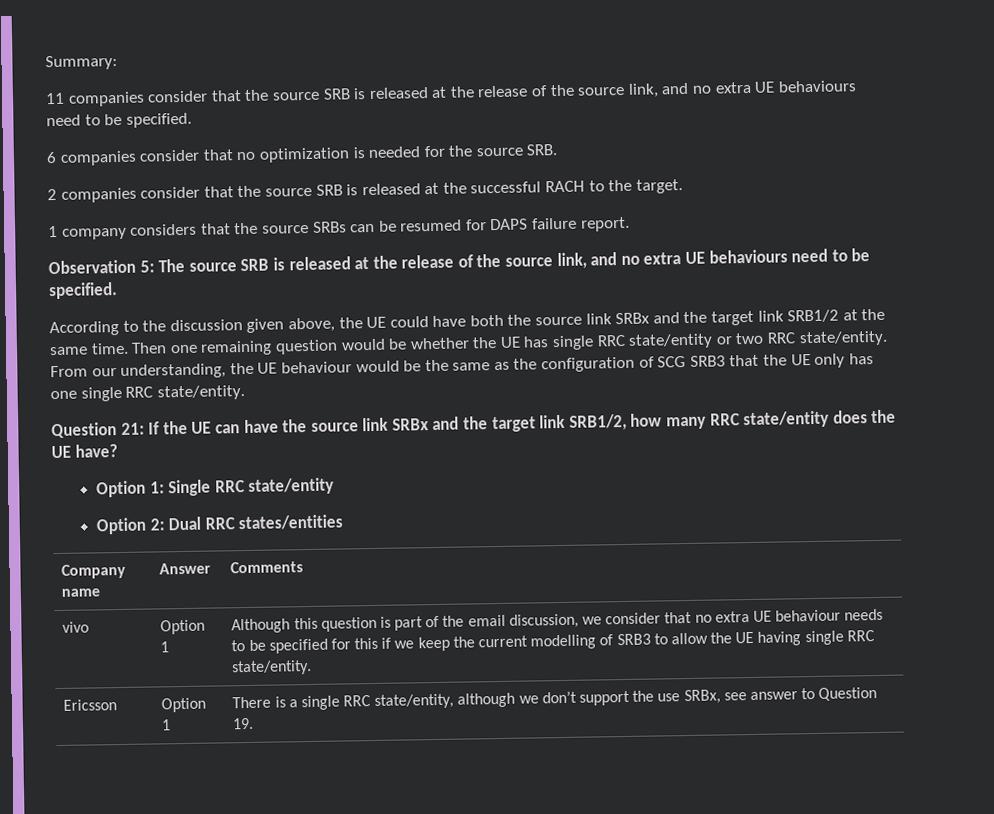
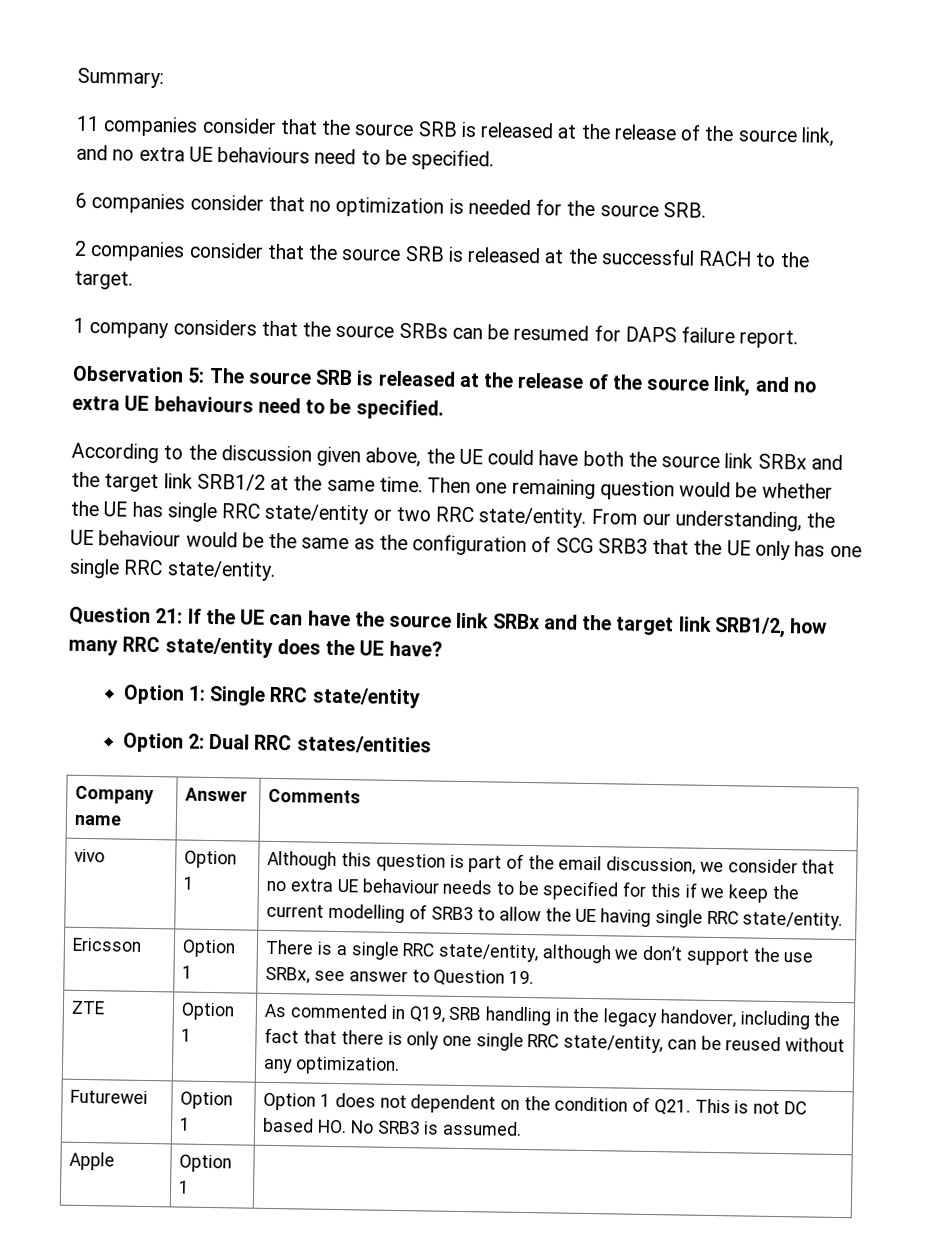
+ ZTE | Option 1 | As commented in Q19, SRB handling in the legacy handover, including the fact that there is only one single RRC state/entity, can be reused without any optimization.
+ Futurewei | Option 1 | Option 1 does not dependent on the condition of Q21. This is not DC based HO. No SRB3 is assumed.
+ Apple | Option 1 |

